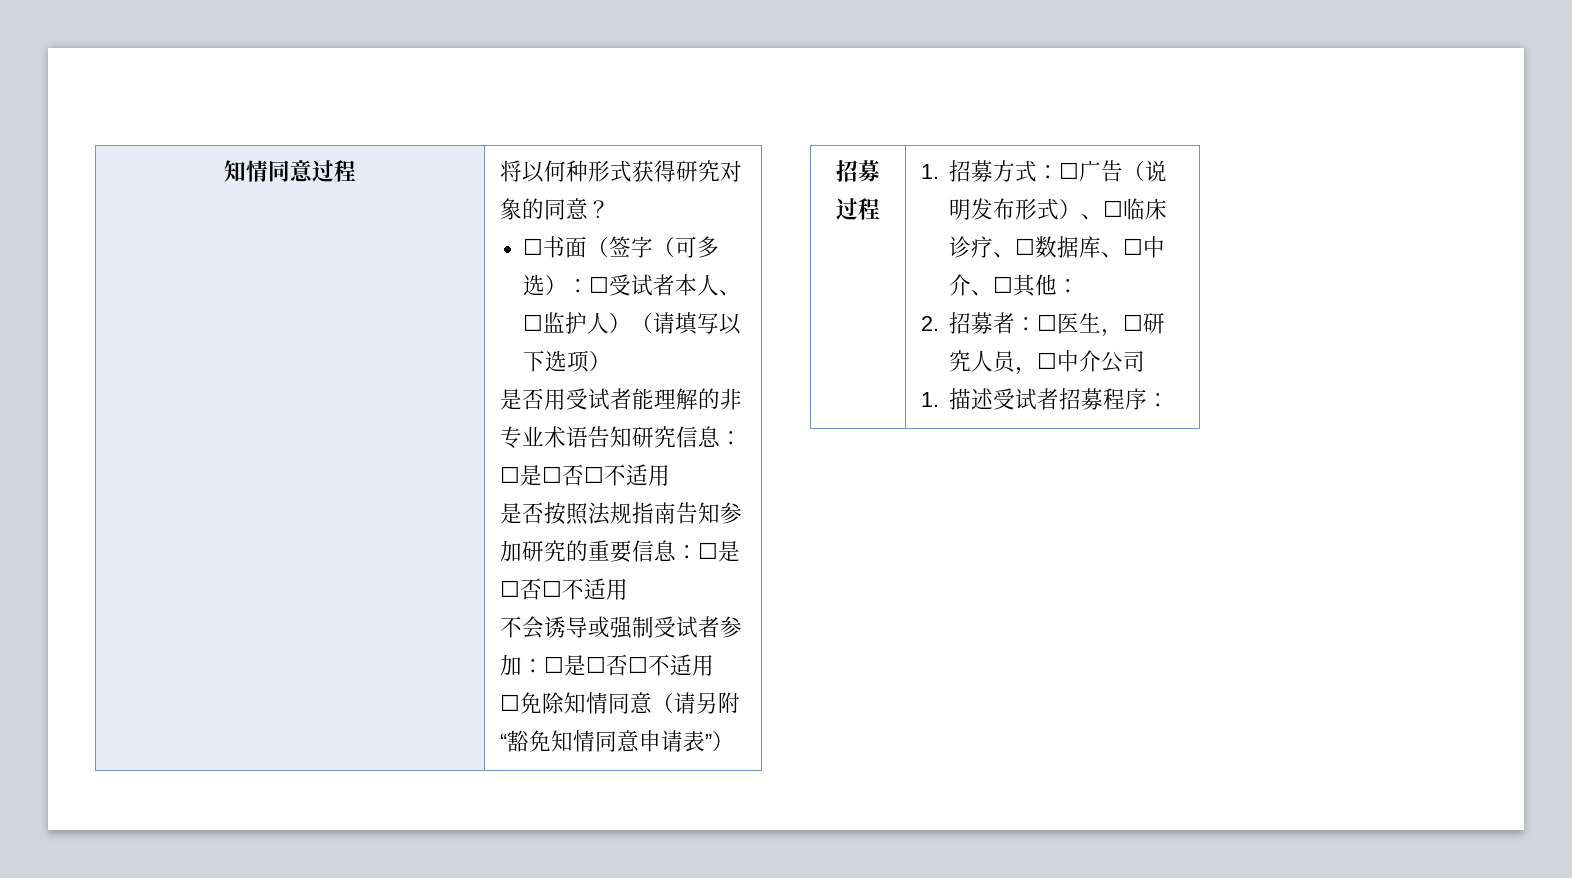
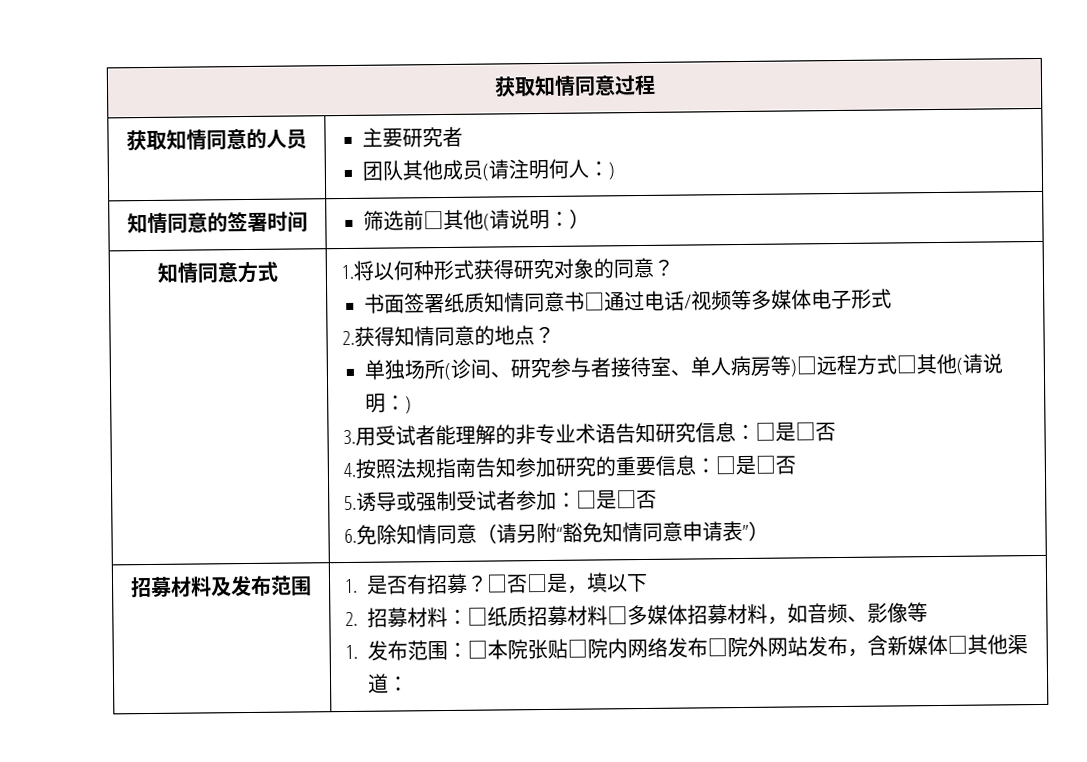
- 知情同意过程
+ 获取知情同意过程
- 将以何种形式获得研究对象的同意？
+ 获取知情同意的人员 | 主要研究者
+ 团队其他成员(请注明何人：)
+ 知情同意的签署时间 | 筛选前□其他(请说明：）
+ 知情同意方式 | 1.将以何种形式获得研究对象的同意？
- ☐书面（签字（可多选）：☐受试者本人、☐监护人）（请填写以下选项）
- 是否用受试者能理解的非专业术语告知研究信息：☐是☐否☐不适用
- 是否按照法规指南告知参加研究的重要信息：☐是☐否☐不适用
- 不会诱导或强制受试者参加：☐是☐否☐不适用
- ☐免除知情同意（请另附“豁免知情同意申请表”）
+ 书面签署纸质知情同意书□通过电话/视频等多媒体电子形式
+ 2.获得知情同意的地点？
+ 单独场所(诊间、研究参与者接待室、单人病房等)□远程方式□其他(请说明：)
+ 3.用受试者能理解的非专业术语告知研究信息：□是□否
+ 4.按照法规指南告知参加研究的重要信息：□是□否
+ 5.诱导或强制受试者参加：□是□否
+ 6.免除知情同意（请另附“豁免知情同意申请表”）
- 招募过程 | 1.招募方式：☐广告（说明发布形式）、☐临床诊疗、☐数据库、☐中介、☐其他：
- 2.招募者：☐医生，☐研究人员，☐中介公司
- 1.描述受试者招募程序：
+ 招募材料及发布范围 | 1.是否有招募？□否□是，填以下
+ 2.招募材料：□纸质招募材料□多媒体招募材料，如音频、影像等
+ 1.发布范围：□本院张贴□院内网络发布□院外网站发布，含新媒体□其他渠道：

